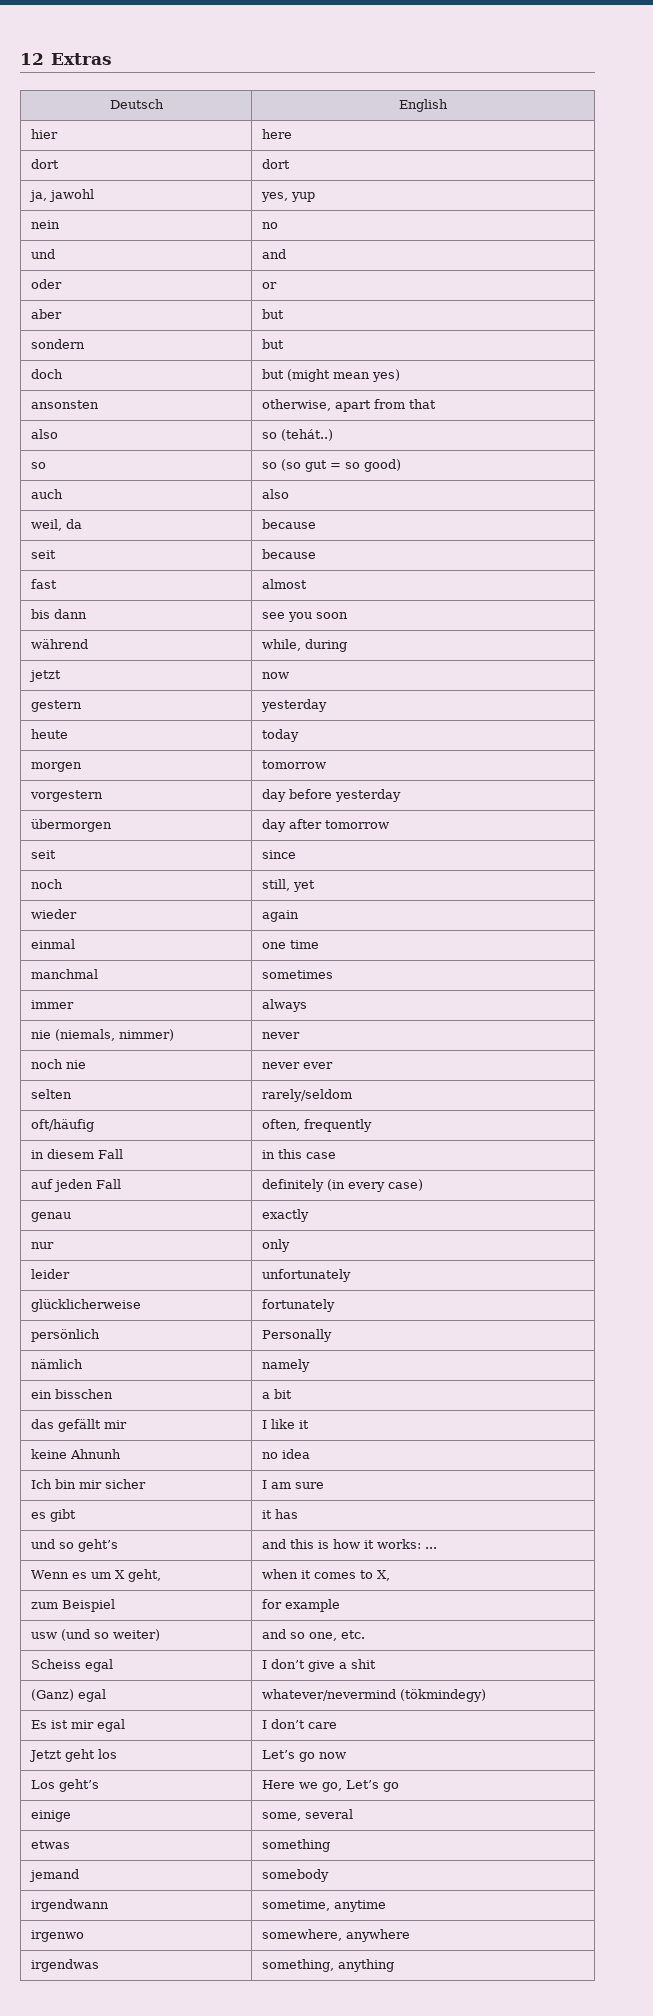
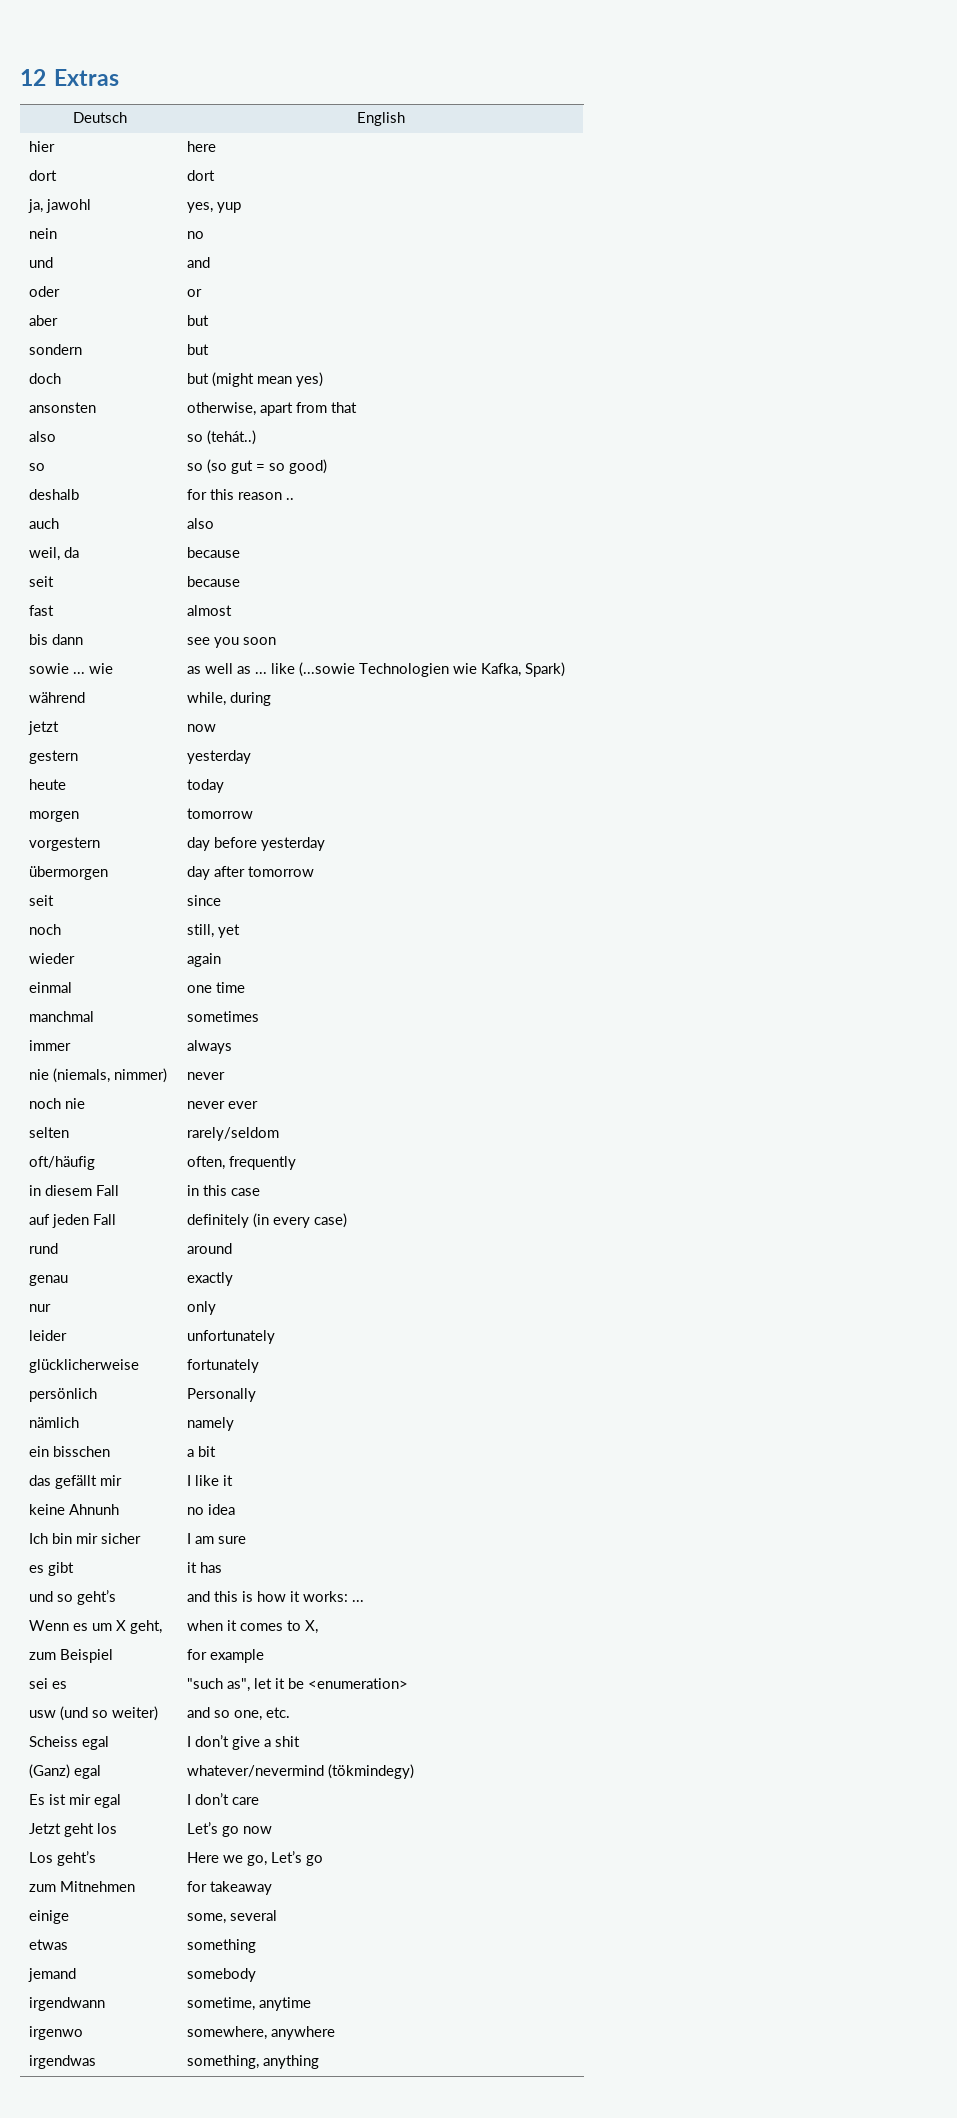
+ deshalb | for this reason ..
+ sowie ... wie | as well as ... like (...sowie Technologien wie Kafka, Spark)
+ rund | around
+ sei es | "such as", let it be <enumeration>
+ zum Mitnehmen | for takeaway

